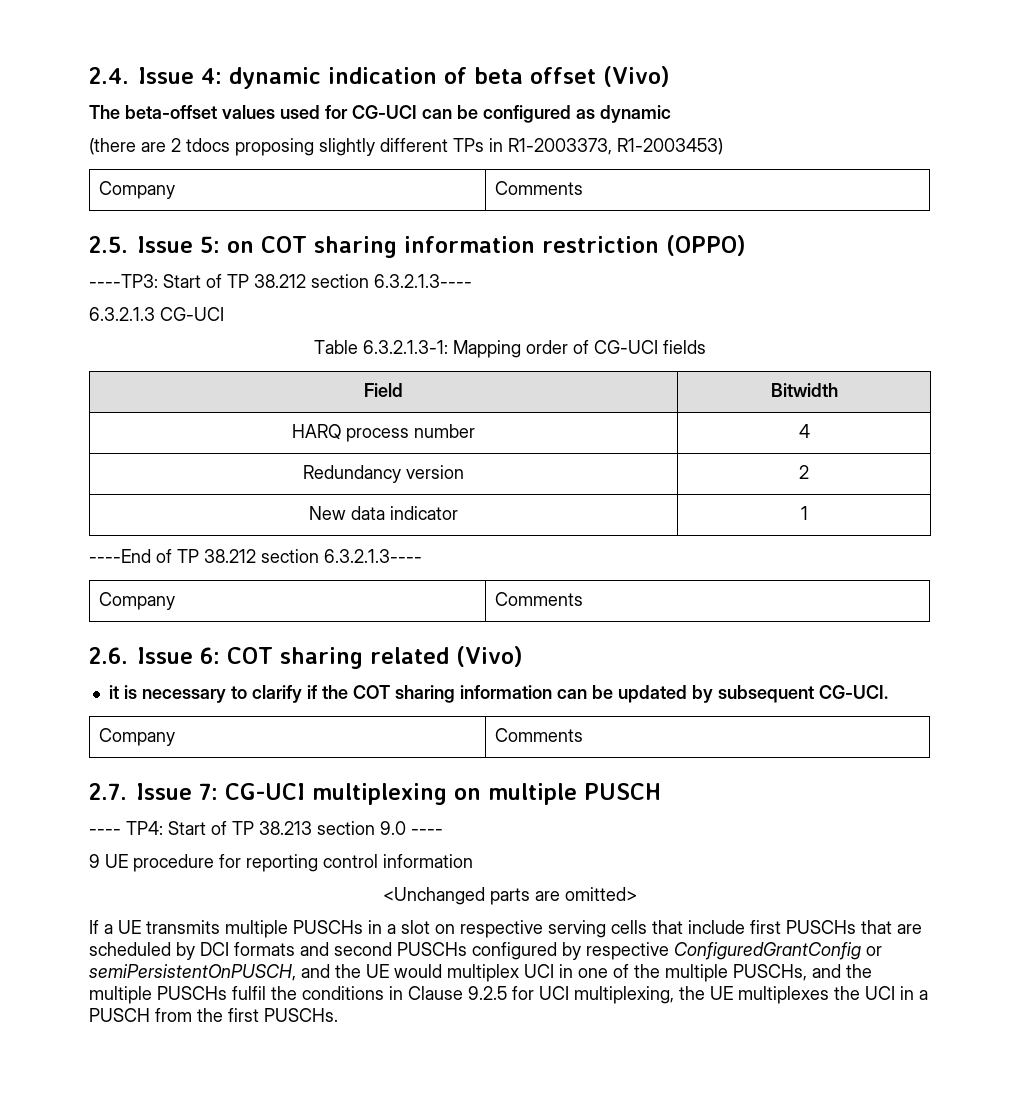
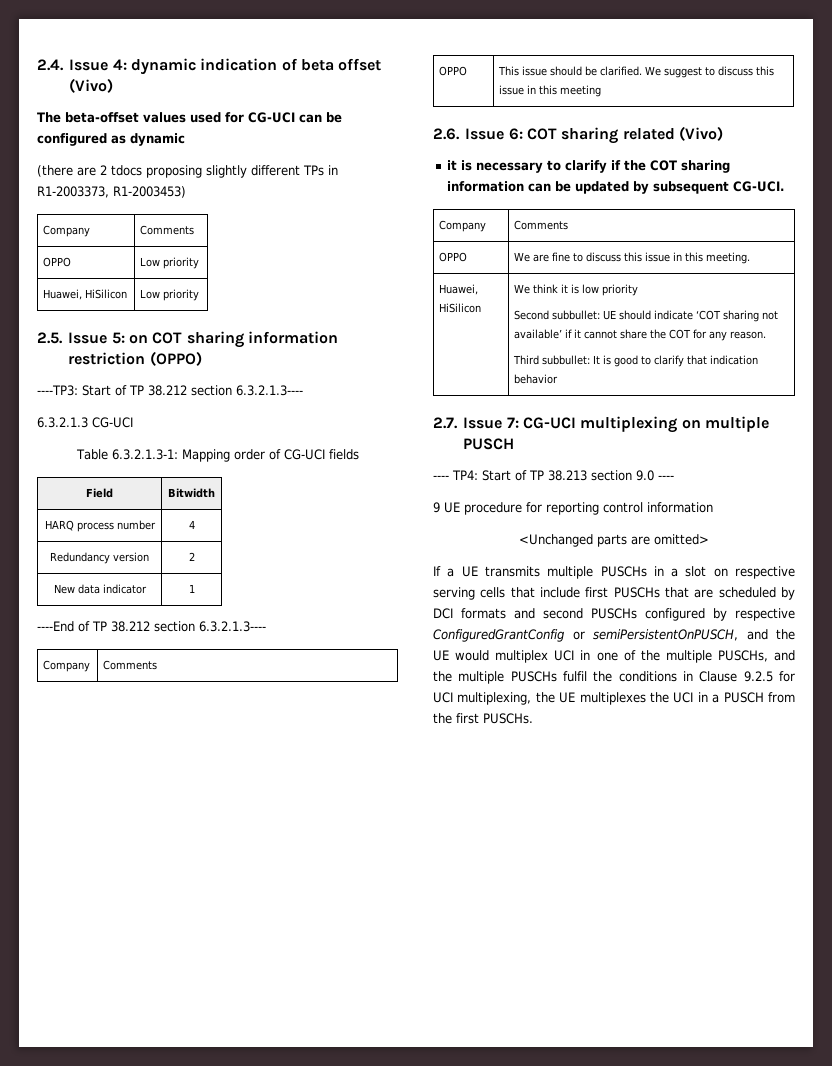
+ OPPO | Low priority
+ Huawei, HiSilicon | Low priority
+ OPPO | This issue should be clarified. We suggest to discuss this issue in this meeting
+ OPPO | We are fine to discuss this issue in this meeting.
+ Huawei, HiSilicon | We think it is low priority
+ Second subbullet: UE should indicate ‘COT sharing not available’ if it cannot share the COT for any reason.
+ Third subbullet: It is good to clarify that indication behavior

